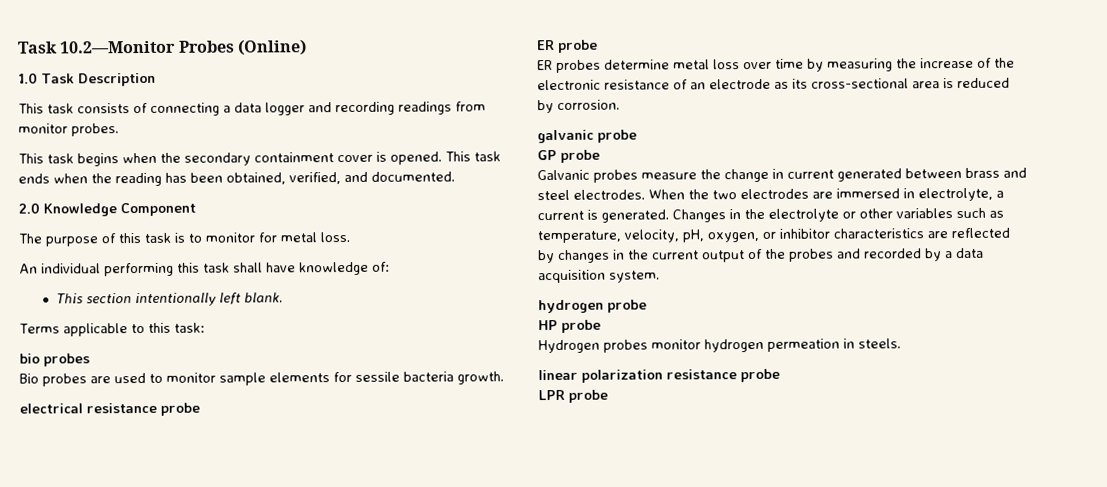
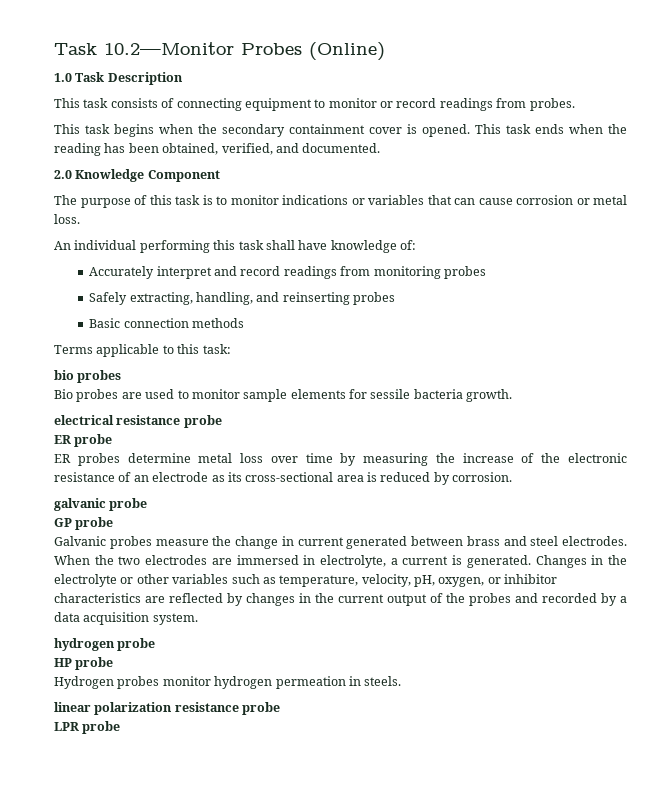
- This task consists of connecting a data logger and recording readings from monitor probes.
+ This task consists of connecting equipment to monitor or record readings from probes.
- The purpose of this task is to monitor for metal loss.
+ The purpose of this task is to monitor indications or variables that can cause corrosion or metal loss.
- This section intentionally left blank.
+ Accurately interpret and record readings from monitoring probes
+ Safely extracting, handling, and reinserting probes
+ Basic connection methods

